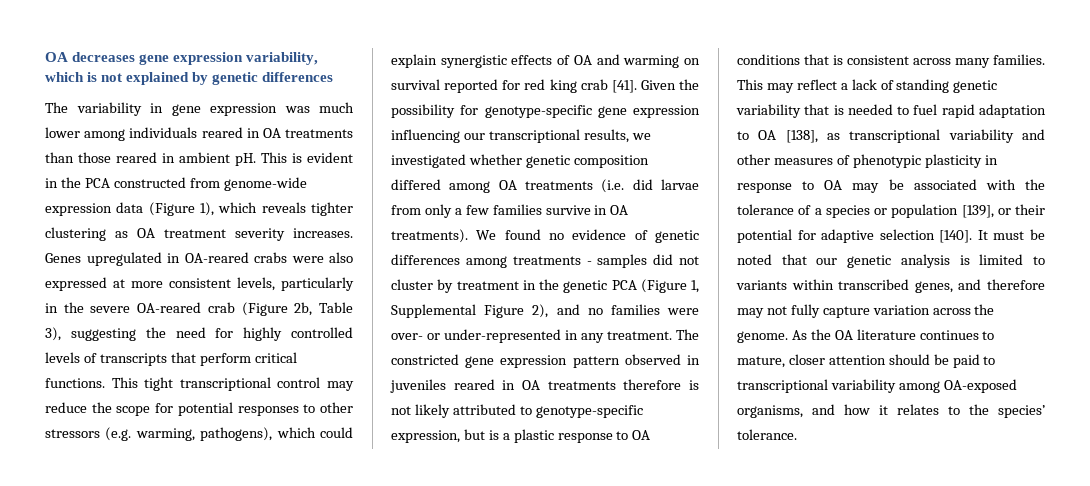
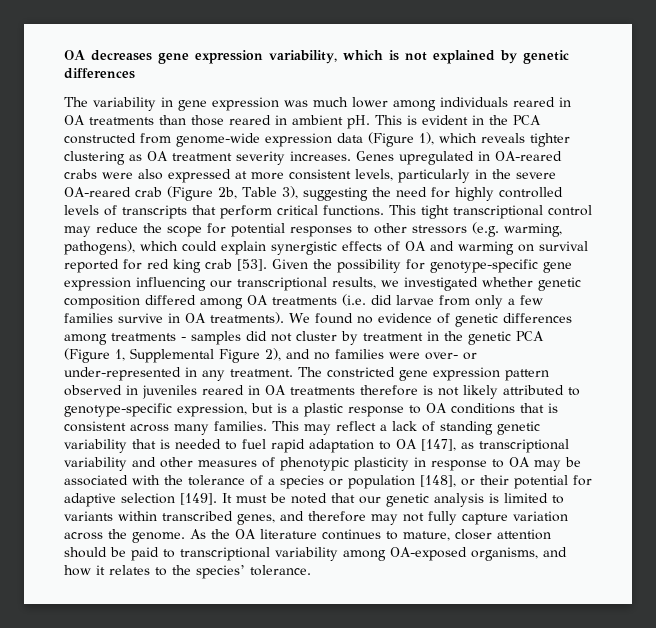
- This tight transcriptional control may reduce the scope for potential responses to other stressors (e.g. warming, pathogens), which could explain synergistic effects of OA and warming on survival reported for red king crab [41].
+ This tight transcriptional control may reduce the scope for potential responses to other stressors (e.g. warming, pathogens), which could explain synergistic effects of OA and warming on survival reported for red king crab [53].
- This may reflect a lack of standing genetic variability that is needed to fuel rapid adaptation to OA [138], as transcriptional variability and other measures of phenotypic plasticity in response to OA may be associated with the tolerance of a species or population [139], or their potential for adaptive selection [140].
+ This may reflect a lack of standing genetic variability that is needed to fuel rapid adaptation to OA [147], as transcriptional variability and other measures of phenotypic plasticity in response to OA may be associated with the tolerance of a species or population [148], or their potential for adaptive selection [149].

